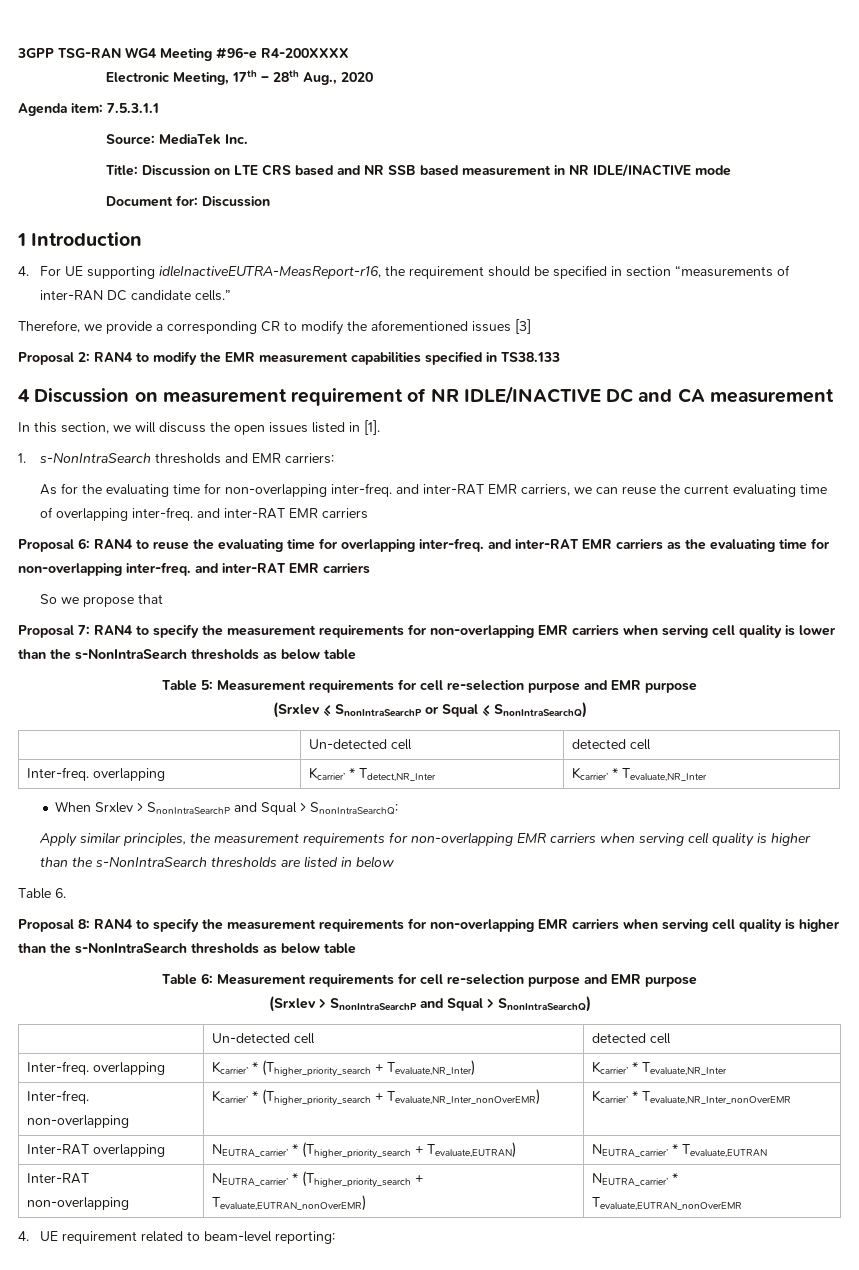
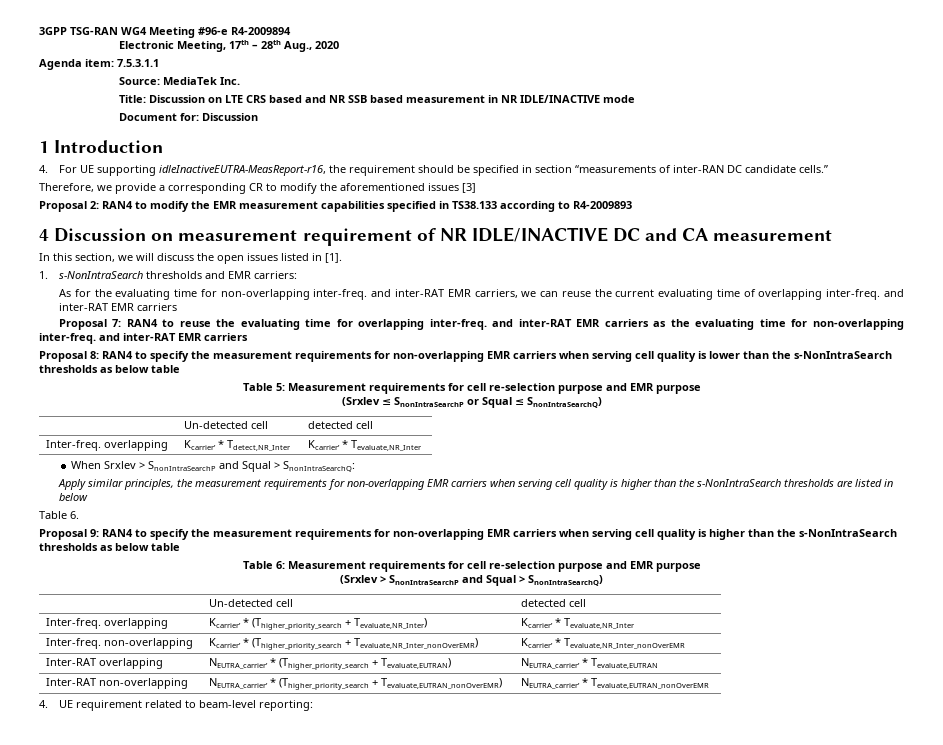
- 3GPP TSG-RAN WG4 Meeting #96-e R4-200XXXX
+ 3GPP TSG-RAN WG4 Meeting #96-e R4-2009894
- Proposal 2: RAN4 to modify the EMR measurement capabilities specified in TS38.133
+ Proposal 2: RAN4 to modify the EMR measurement capabilities specified in TS38.133 according to R4-2009893
- Proposal 6: RAN4 to reuse the evaluating time for overlapping inter-freq. and inter-RAT EMR carriers as the evaluating time for non-overlapping inter-freq. and inter-RAT EMR carriers
+ Proposal 7: RAN4 to reuse the evaluating time for overlapping inter-freq. and inter-RAT EMR carriers as the evaluating time for non-overlapping inter-freq. and inter-RAT EMR carriers
- So we propose that
- Proposal 7: RAN4 to specify the measurement requirements for non-overlapping EMR carriers when serving cell quality is lower than the s-NonIntraSearch thresholds as below table
+ Proposal 8: RAN4 to specify the measurement requirements for non-overlapping EMR carriers when serving cell quality is lower than the s-NonIntraSearch thresholds as below table
- Proposal 8: RAN4 to specify the measurement requirements for non-overlapping EMR carriers when serving cell quality is higher than the s-NonIntraSearch thresholds as below table
+ Proposal 9: RAN4 to specify the measurement requirements for non-overlapping EMR carriers when serving cell quality is higher than the s-NonIntraSearch thresholds as below table

